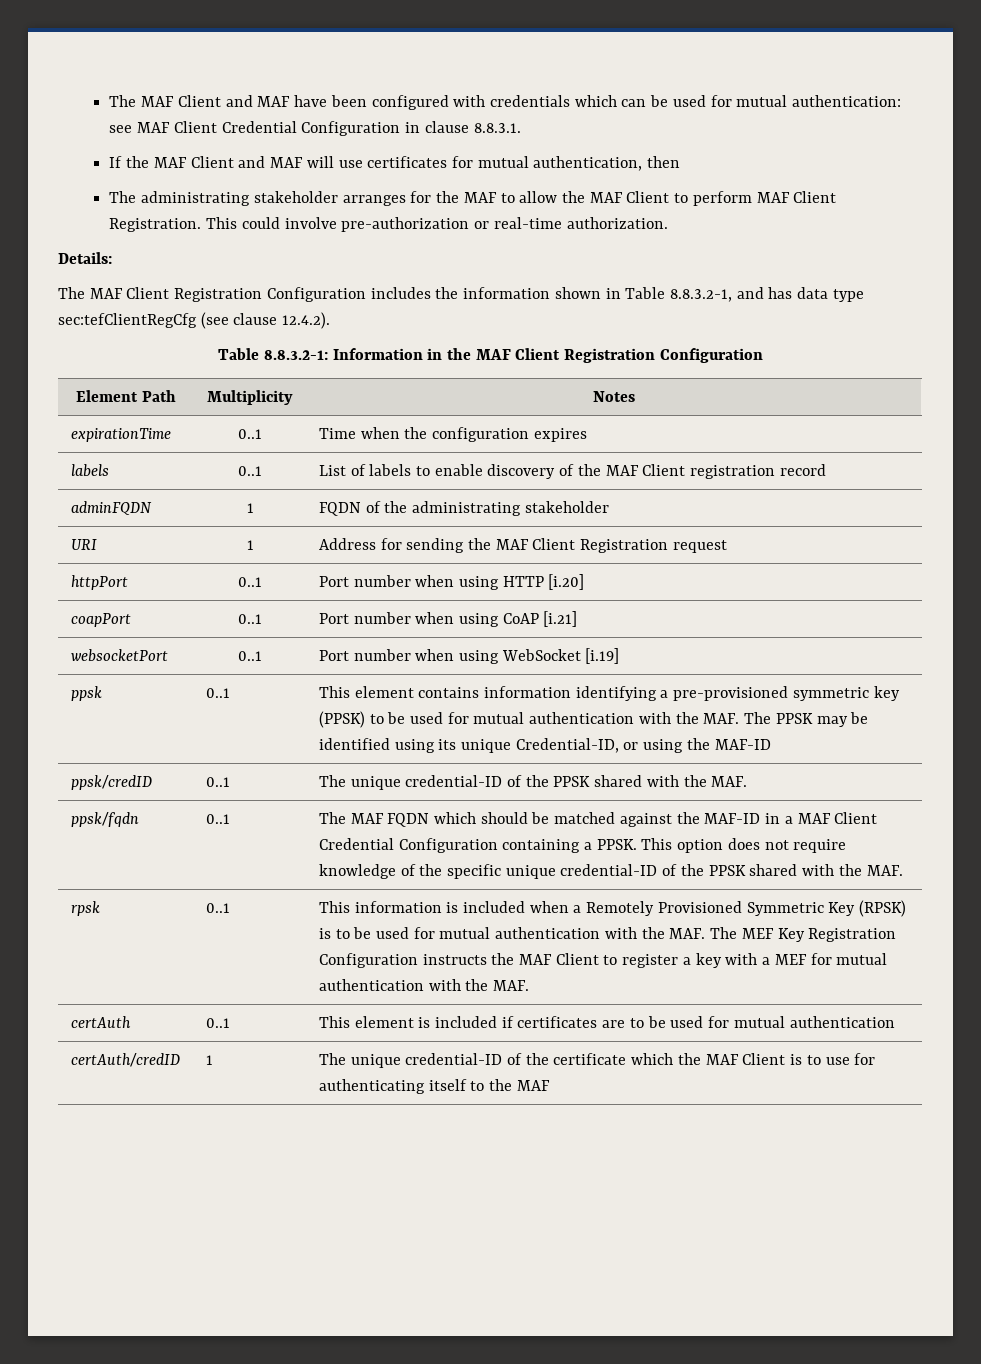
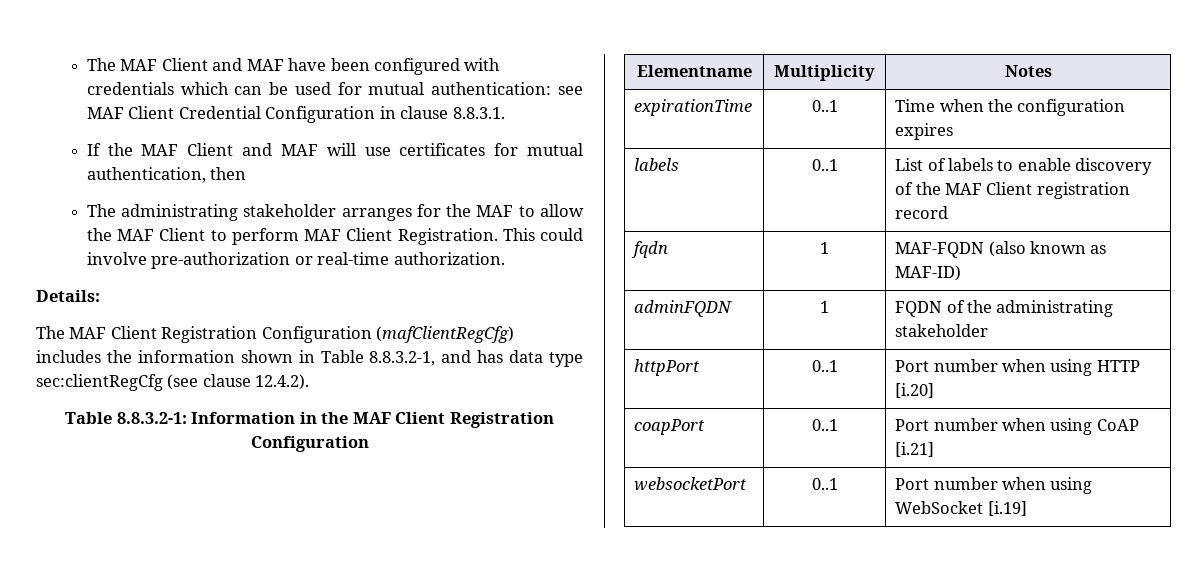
- The MAF Client Registration Configuration includes the information shown in Table 8.8.3.2-1, and has data type sec:tefClientRegCfg (see clause 12.4.2).
+ The MAF Client Registration Configuration (mafClientRegCfg) includes the information shown in Table 8.8.3.2-1, and has data type sec:clientRegCfg (see clause 12.4.2).
- Element Path | Multiplicity | Notes
+ Elementname | Multiplicity | Notes
+ fqdn | 1 | MAF-FQDN (also known as MAF-ID)
- URI | 1 | Address for sending the MAF Client Registration request
- ppsk | 0..1 | This element contains information identifying a pre-provisioned symmetric key (PPSK) to be used for mutual authentication with the MAF. The PPSK may be identified using its unique Credential-ID, or using the MAF-ID
- ppsk/credID | 0..1 | The unique credential-ID of the PPSK shared with the MAF.
- ppsk/fqdn | 0..1 | The MAF FQDN which should be matched against the MAF-ID in a MAF Client Credential Configuration containing a PPSK. This option does not require knowledge of the specific unique credential-ID of the PPSK shared with the MAF.
- rpsk | 0..1 | This information is included when a Remotely Provisioned Symmetric Key (RPSK) is to be used for mutual authentication with the MAF. The MEF Key Registration Configuration instructs the MAF Client to register a key with a MEF for mutual authentication with the MAF.
- certAuth | 0..1 | This element is included if certificates are to be used for mutual authentication
- certAuth/credID | 1 | The unique credential-ID of the certificate which the MAF Client is to use for authenticating itself to the MAF

